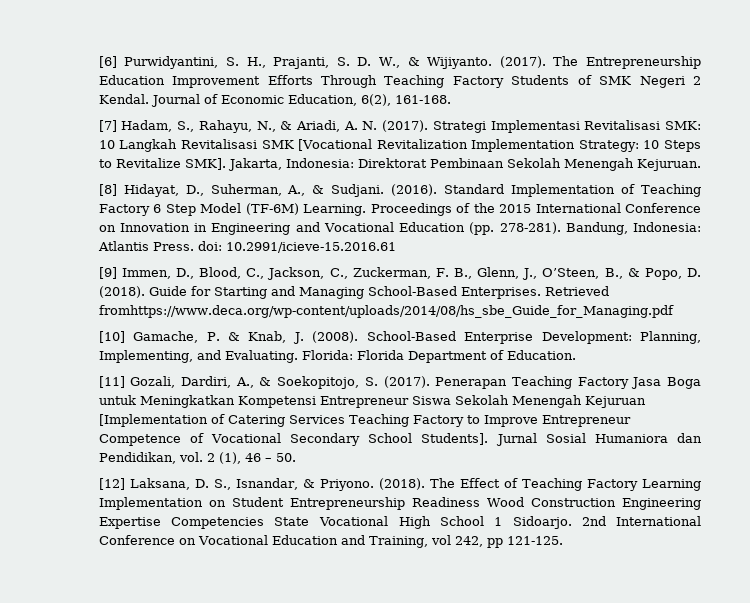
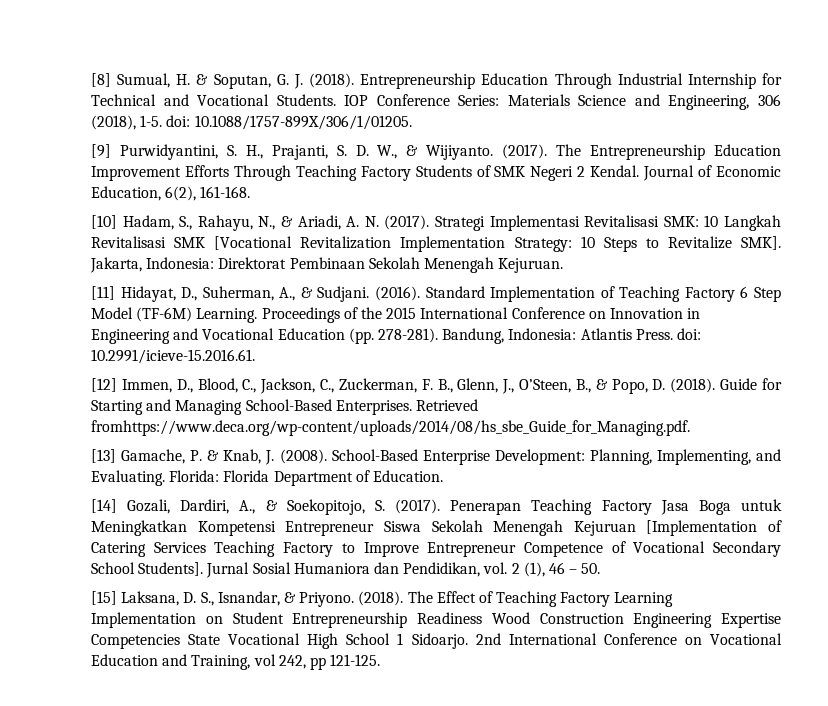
- [6] Purwidyantini, S. H., Prajanti, S. D. W., & Wijiyanto.
+ [8] Sumual, H. & Soputan, G. J. (2018). Entrepreneurship Education Through Industrial Internship for Technical and Vocational Students. IOP Conference Series: Materials Science and Engineering, 306 (2018), 1-5. doi: 10.1088/1757-899X/306/1/01205.
+ [9] Purwidyantini, S. H., Prajanti, S. D. W., & Wijiyanto.
- [7] Hadam, S., Rahayu, N., & Ariadi, A. N. (2017).
+ [10] Hadam, S., Rahayu, N., & Ariadi, A. N. (2017).
- [8] Hidayat, D., Suherman, A., & Sudjani.
+ [11] Hidayat, D., Suherman, A., & Sudjani.
- Bandung, Indonesia: Atlantis Press. doi: 10.2991/icieve-15.2016.61
- [9] Immen, D., Blood, C., Jackson, C., Zuckerman, F. B., Glenn, J., O’Steen, B., & Popo, D. (2018).
+ Bandung, Indonesia: Atlantis Press. doi: 10.2991/icieve-15.2016.61.
+ [12] Immen, D., Blood, C., Jackson, C., Zuckerman, F. B., Glenn, J., O’Steen, B., & Popo, D. (2018).
- Retrieved fromhttps://www.deca.org/wp-content/uploads/2014/08/hs_sbe_Guide_for_Managing.pdf
- [10] Gamache, P. & Knab, J. (2008).
+ Retrieved fromhttps://www.deca.org/wp-content/uploads/2014/08/hs_sbe_Guide_for_Managing.pdf.
+ [13] Gamache, P. & Knab, J. (2008).
- [11] Gozali, Dardiri, A., & Soekopitojo, S. (2017).
+ [14] Gozali, Dardiri, A., & Soekopitojo, S. (2017).
- [12] Laksana, D. S., Isnandar, & Priyono.
+ [15] Laksana, D. S., Isnandar, & Priyono.

